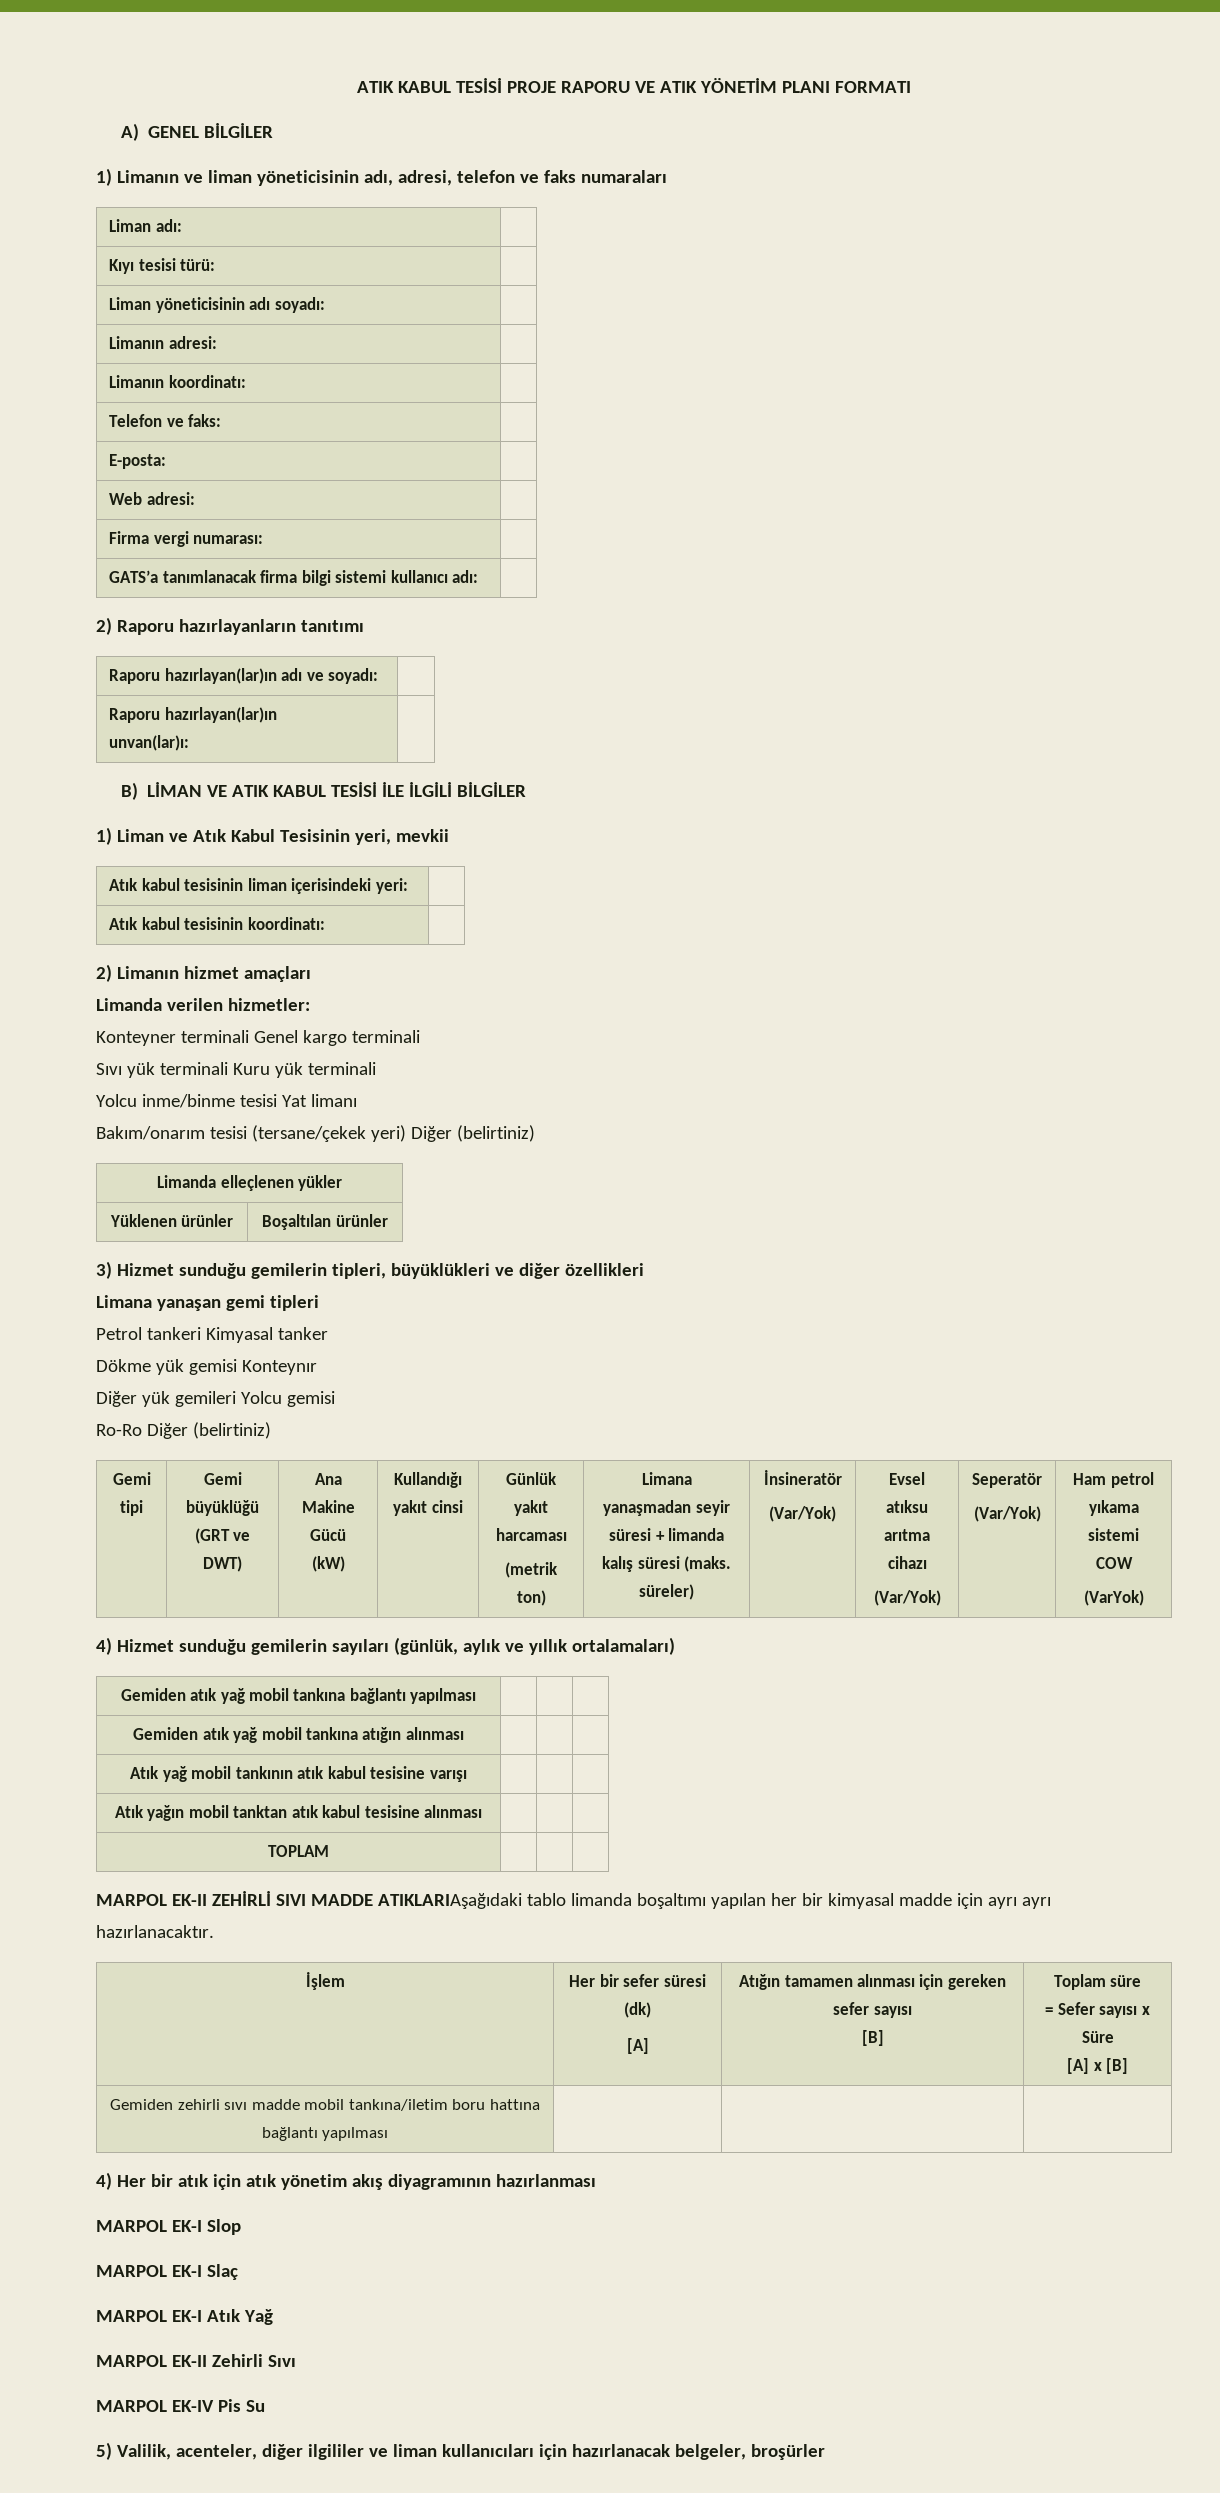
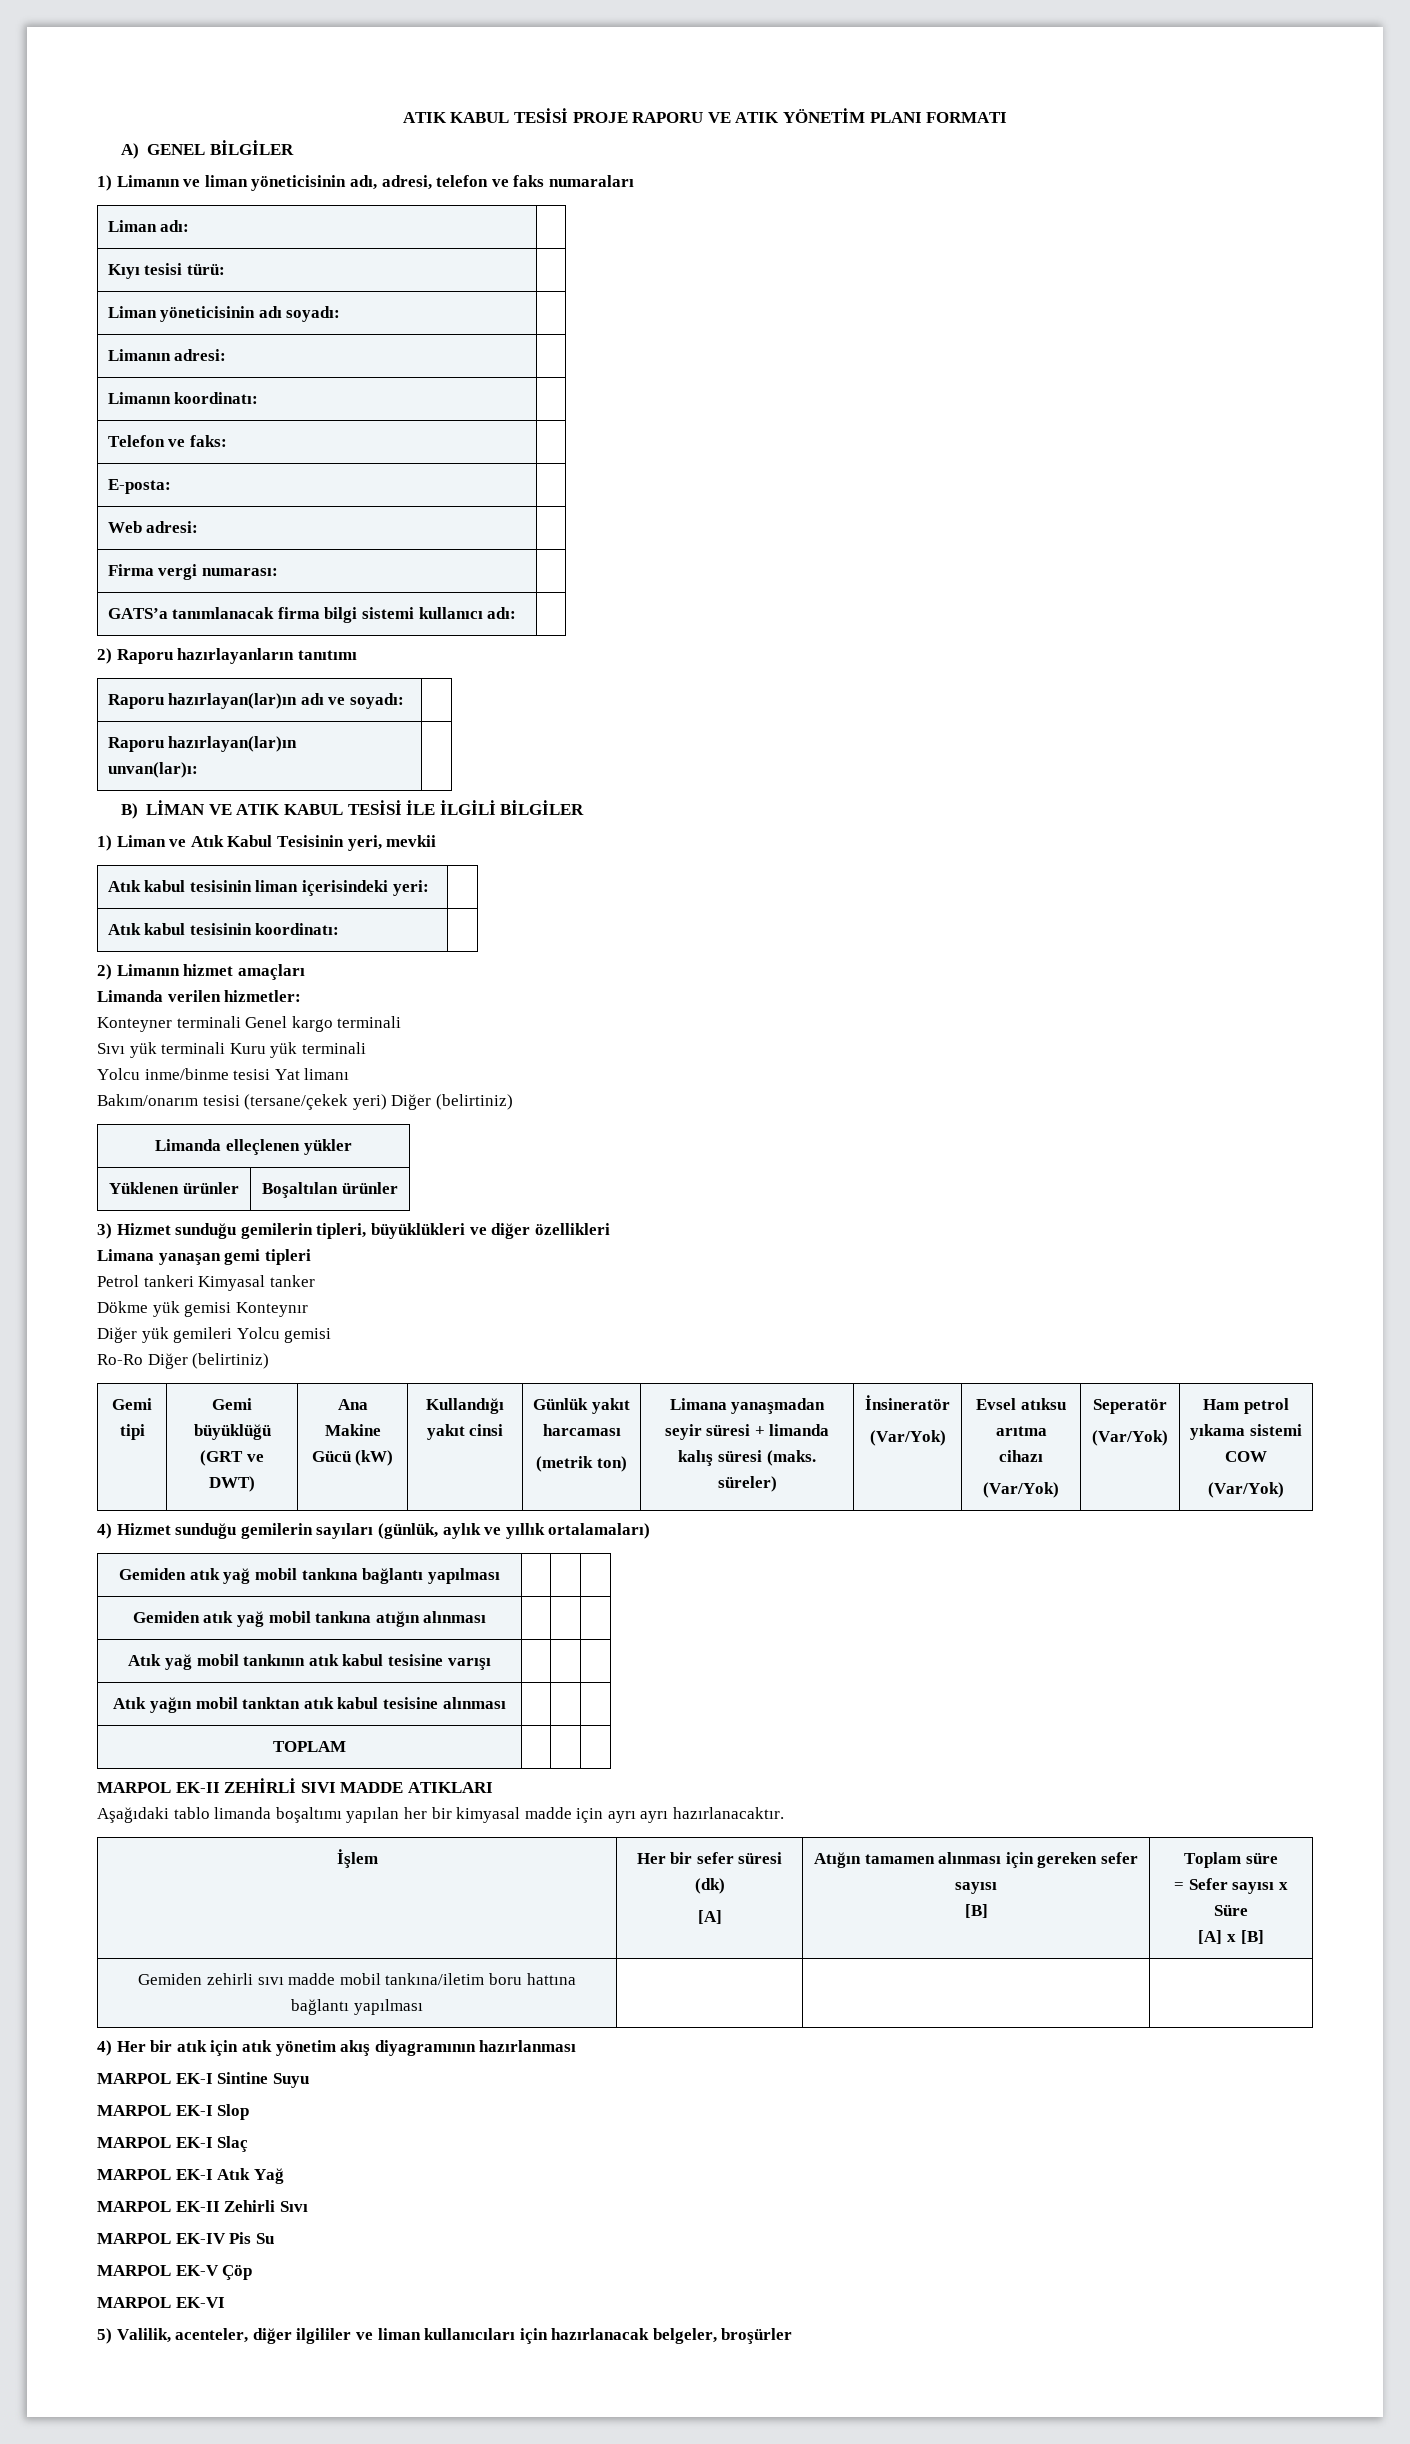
  Ham petrol yıkama sistemi COW
- (VarYok)
+ (Var/Yok)
- MARPOL EK-II ZEHİRLİ SIVI MADDE ATIKLARIAşağıdaki tablo limanda boşaltımı yapılan her bir kimyasal madde için ayrı ayrı hazırlanacaktır.
+ MARPOL EK-II ZEHİRLİ SIVI MADDE ATIKLARI
+ Aşağıdaki tablo limanda boşaltımı yapılan her bir kimyasal madde için ayrı ayrı hazırlanacaktır.
+ MARPOL EK-I Sintine Suyu
+ MARPOL EK-V Çöp
+ MARPOL EK-VI

